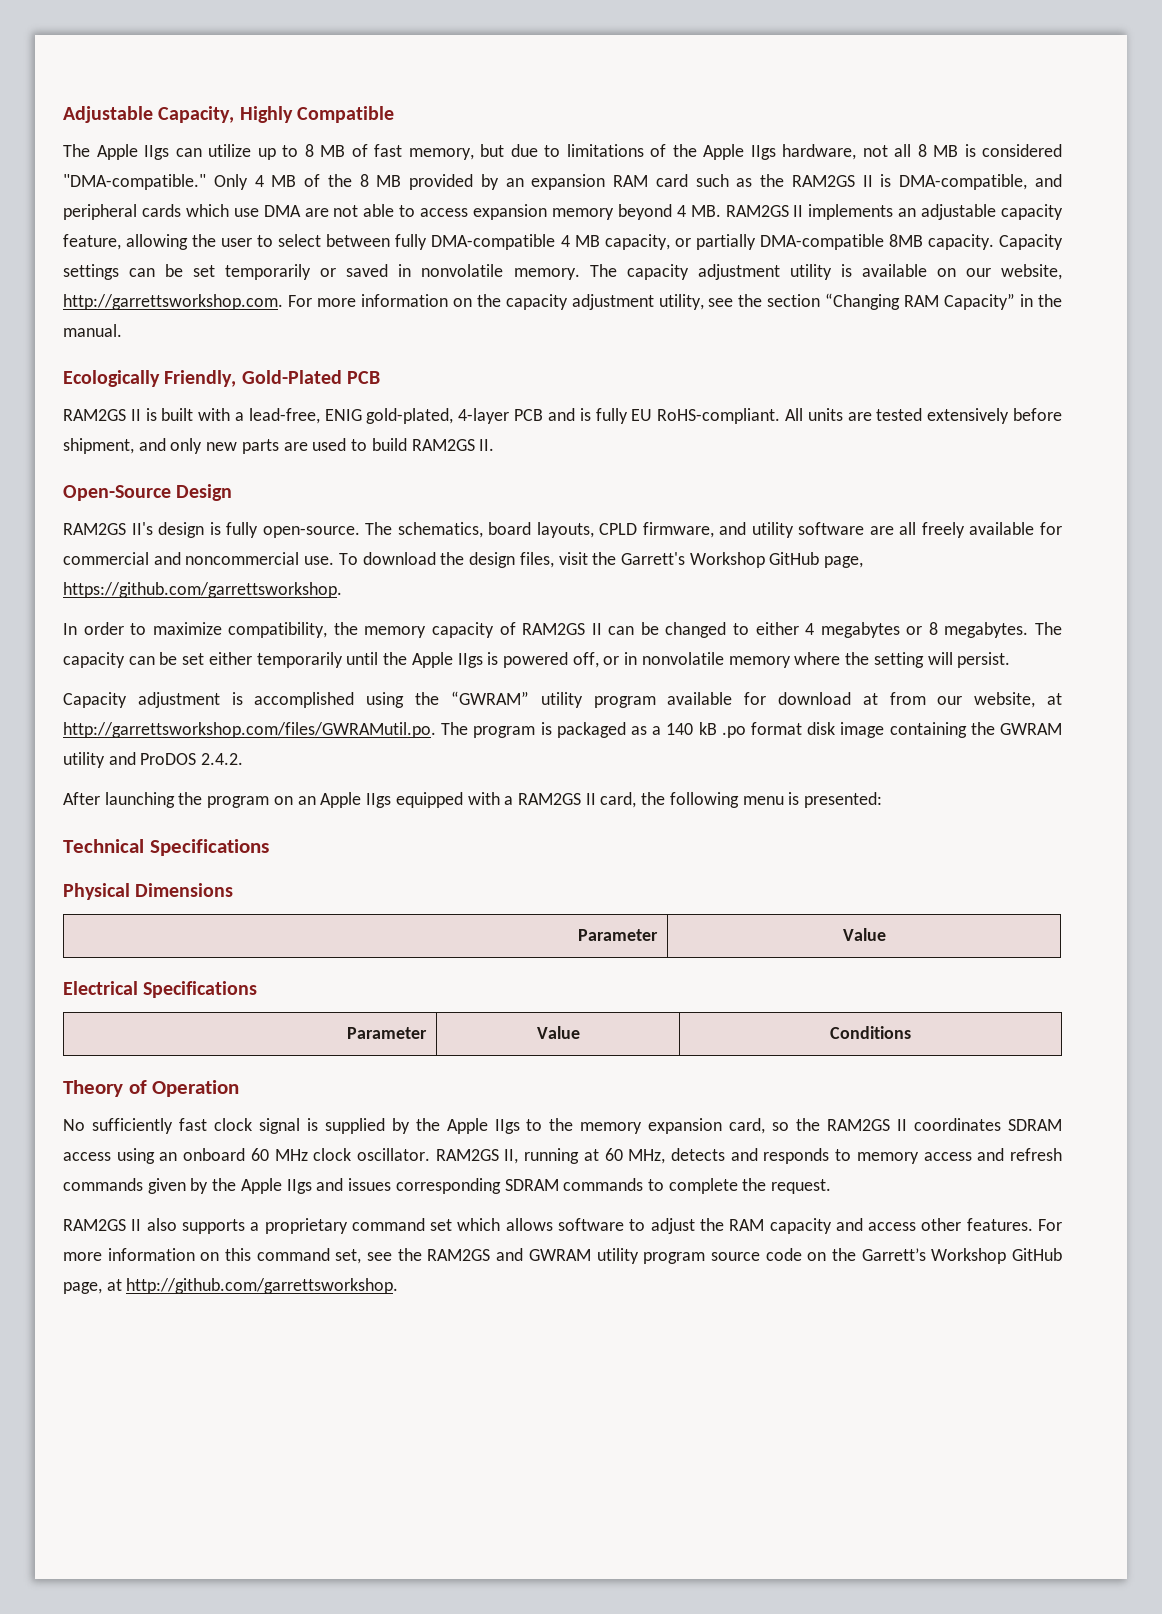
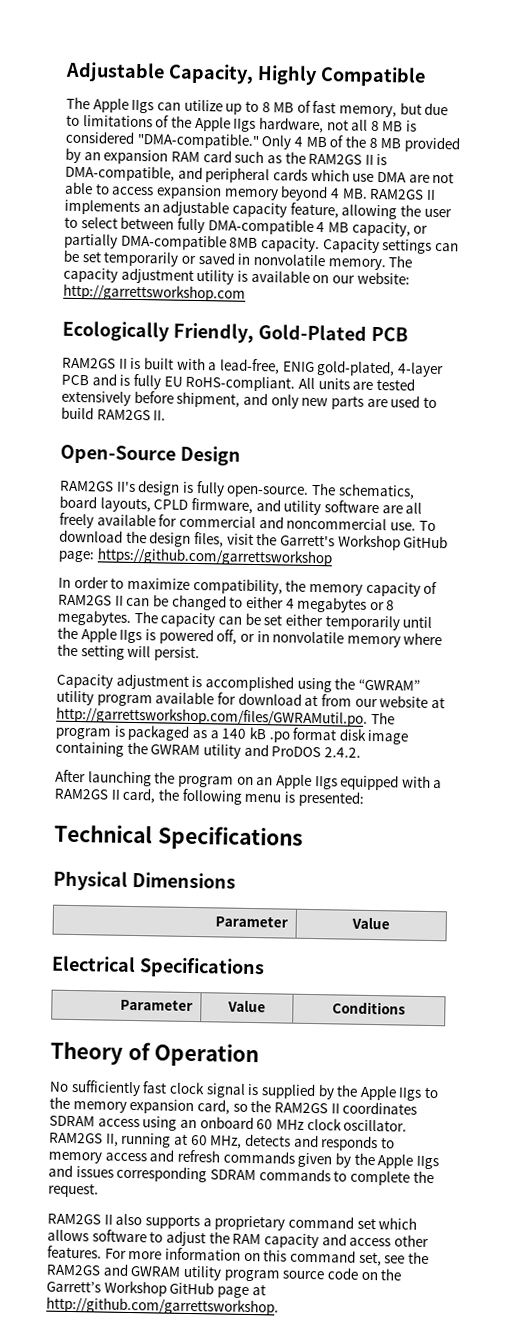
- The capacity adjustment utility is available on our website, http://garrettsworkshop.com. For more information on the capacity adjustment utility, see the section “Changing RAM Capacity” in the manual.
+ The capacity adjustment utility is available on our website: http://garrettsworkshop.com
- To download the design files, visit the Garrett's Workshop GitHub page, https://github.com/garrettsworkshop.
+ To download the design files, visit the Garrett's Workshop GitHub page: https://github.com/garrettsworkshop
- Capacity adjustment is accomplished using the “GWRAM” utility program available for download at from our website, at http://garrettsworkshop.com/files/GWRAMutil.po. The program is packaged as a 140 kB .po format disk image containing the GWRAM utility and ProDOS 2.4.2.
+ Capacity adjustment is accomplished using the “GWRAM” utility program available for download at from our website at http://garrettsworkshop.com/files/GWRAMutil.po. The program is packaged as a 140 kB .po format disk image containing the GWRAM utility and ProDOS 2.4.2.
- For more information on this command set, see the RAM2GS and GWRAM utility program source code on the Garrett’s Workshop GitHub page, at http://github.com/garrettsworkshop.
+ For more information on this command set, see the RAM2GS and GWRAM utility program source code on the Garrett’s Workshop GitHub page at http://github.com/garrettsworkshop.

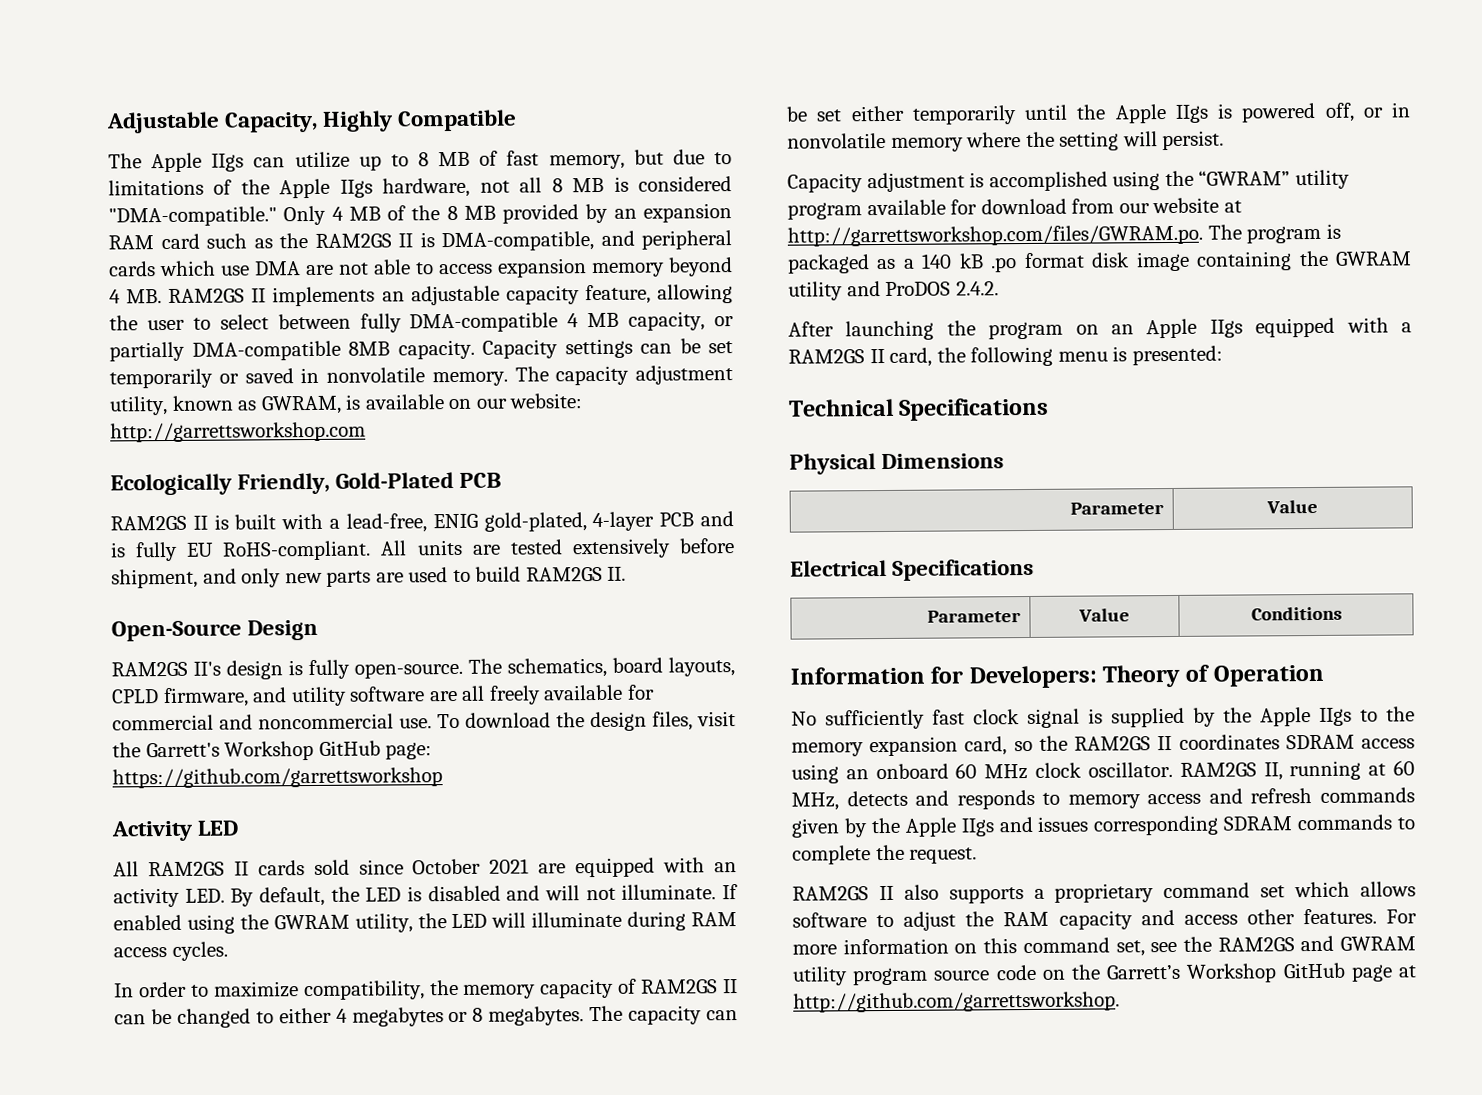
- The capacity adjustment utility is available on our website: http://garrettsworkshop.com
+ The capacity adjustment utility, known as GWRAM, is available on our website: http://garrettsworkshop.com
+ Activity LED
+ All RAM2GS II cards sold since October 2021 are equipped with an activity LED. By default, the LED is disabled and will not illuminate. If enabled using the GWRAM utility, the LED will illuminate during RAM access cycles.
- Capacity adjustment is accomplished using the “GWRAM” utility program available for download at from our website at http://garrettsworkshop.com/files/GWRAMutil.po. The program is packaged as a 140 kB .po format disk image containing the GWRAM utility and ProDOS 2.4.2.
+ Capacity adjustment is accomplished using the “GWRAM” utility program available for download from our website at http://garrettsworkshop.com/files/GWRAM.po. The program is packaged as a 140 kB .po format disk image containing the GWRAM utility and ProDOS 2.4.2.
- Theory of Operation
+ Information for Developers: Theory of Operation

